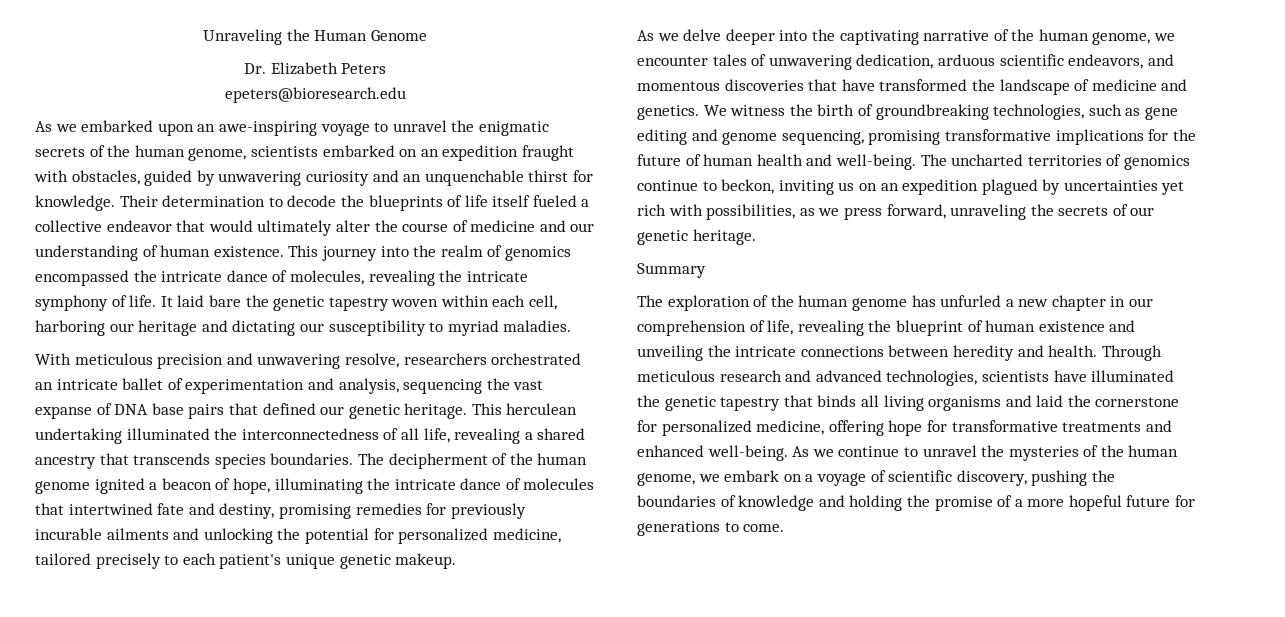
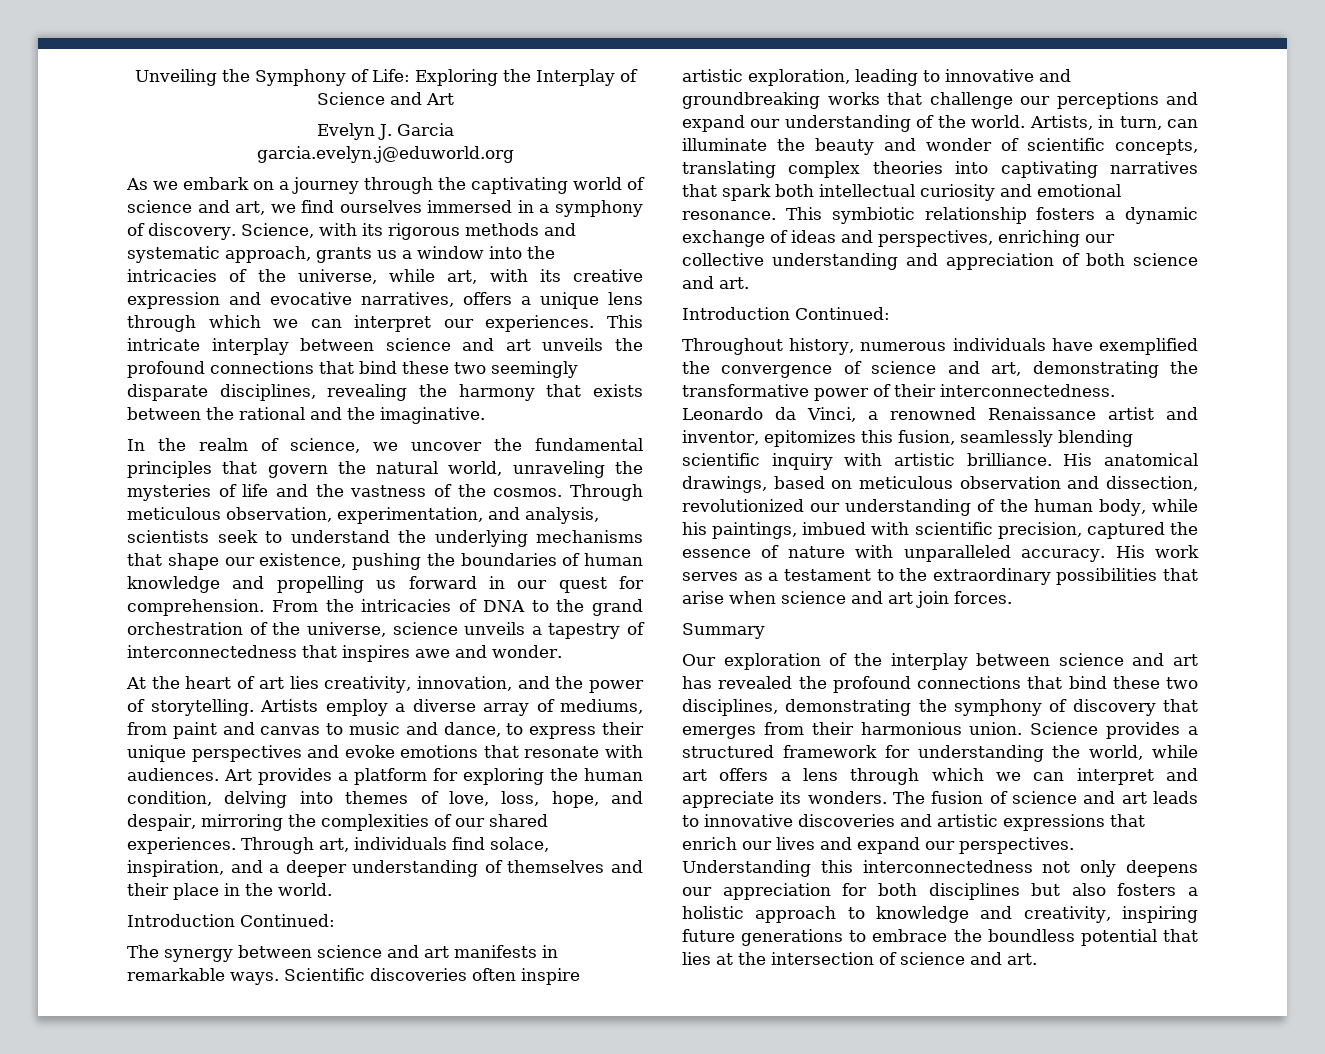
- Unraveling the Human Genome
- Dr. Elizabeth Peters
- epeters@bioresearch.edu
- As we embarked upon an awe-inspiring voyage to unravel the enigmatic secrets of the human genome, scientists embarked on an expedition fraught with obstacles, guided by unwavering curiosity and an unquenchable thirst for knowledge. Their determination to decode the blueprints of life itself fueled a collective endeavor that would ultimately alter the course of medicine and our understanding of human existence. This journey into the realm of genomics encompassed the intricate dance of molecules, revealing the intricate symphony of life. It laid bare the genetic tapestry woven within each cell, harboring our heritage and dictating our susceptibility to myriad maladies.
- With meticulous precision and unwavering resolve, researchers orchestrated an intricate ballet of experimentation and analysis, sequencing the vast expanse of DNA base pairs that defined our genetic heritage. This herculean undertaking illuminated the interconnectedness of all life, revealing a shared ancestry that transcends species boundaries. The decipherment of the human genome ignited a beacon of hope, illuminating the intricate dance of molecules that intertwined fate and destiny, promising remedies for previously incurable ailments and unlocking the potential for personalized medicine, tailored precisely to each patient's unique genetic makeup.
- As we delve deeper into the captivating narrative of the human genome, we encounter tales of unwavering dedication, arduous scientific endeavors, and momentous discoveries that have transformed the landscape of medicine and genetics. We witness the birth of groundbreaking technologies, such as gene editing and genome sequencing, promising transformative implications for the future of human health and well-being. The uncharted territories of genomics continue to beckon, inviting us on an expedition plagued by uncertainties yet rich with possibilities, as we press forward, unraveling the secrets of our genetic heritage.
+ Unveiling the Symphony of Life: Exploring the Interplay of Science and Art
+ Evelyn J. Garcia
+ garcia.evelyn.j@eduworld.org
+ As we embark on a journey through the captivating world of science and art, we find ourselves immersed in a symphony of discovery. Science, with its rigorous methods and systematic approach, grants us a window into the intricacies of the universe, while art, with its creative expression and evocative narratives, offers a unique lens through which we can interpret our experiences. This intricate interplay between science and art unveils the profound connections that bind these two seemingly disparate disciplines, revealing the harmony that exists between the rational and the imaginative.
+ In the realm of science, we uncover the fundamental principles that govern the natural world, unraveling the mysteries of life and the vastness of the cosmos. Through meticulous observation, experimentation, and analysis, scientists seek to understand the underlying mechanisms that shape our existence, pushing the boundaries of human knowledge and propelling us forward in our quest for comprehension. From the intricacies of DNA to the grand orchestration of the universe, science unveils a tapestry of interconnectedness that inspires awe and wonder.
+ At the heart of art lies creativity, innovation, and the power of storytelling. Artists employ a diverse array of mediums, from paint and canvas to music and dance, to express their unique perspectives and evoke emotions that resonate with audiences. Art provides a platform for exploring the human condition, delving into themes of love, loss, hope, and despair, mirroring the complexities of our shared experiences. Through art, individuals find solace, inspiration, and a deeper understanding of themselves and their place in the world.
+ Introduction Continued:
+ The synergy between science and art manifests in remarkable ways. Scientific discoveries often inspire artistic exploration, leading to innovative and groundbreaking works that challenge our perceptions and expand our understanding of the world. Artists, in turn, can illuminate the beauty and wonder of scientific concepts, translating complex theories into captivating narratives that spark both intellectual curiosity and emotional resonance. This symbiotic relationship fosters a dynamic exchange of ideas and perspectives, enriching our collective understanding and appreciation of both science and art.
+ Introduction Continued:
+ Throughout history, numerous individuals have exemplified the convergence of science and art, demonstrating the transformative power of their interconnectedness. Leonardo da Vinci, a renowned Renaissance artist and inventor, epitomizes this fusion, seamlessly blending scientific inquiry with artistic brilliance. His anatomical drawings, based on meticulous observation and dissection, revolutionized our understanding of the human body, while his paintings, imbued with scientific precision, captured the essence of nature with unparalleled accuracy. His work serves as a testament to the extraordinary possibilities that arise when science and art join forces.
  Summary
- The exploration of the human genome has unfurled a new chapter in our comprehension of life, revealing the blueprint of human existence and unveiling the intricate connections between heredity and health. Through meticulous research and advanced technologies, scientists have illuminated the genetic tapestry that binds all living organisms and laid the cornerstone for personalized medicine, offering hope for transformative treatments and enhanced well-being. As we continue to unravel the mysteries of the human genome, we embark on a voyage of scientific discovery, pushing the boundaries of knowledge and holding the promise of a more hopeful future for generations to come.
+ Our exploration of the interplay between science and art has revealed the profound connections that bind these two disciplines, demonstrating the symphony of discovery that emerges from their harmonious union. Science provides a structured framework for understanding the world, while art offers a lens through which we can interpret and appreciate its wonders. The fusion of science and art leads to innovative discoveries and artistic expressions that enrich our lives and expand our perspectives. Understanding this interconnectedness not only deepens our appreciation for both disciplines but also fosters a holistic approach to knowledge and creativity, inspiring future generations to embrace the boundless potential that lies at the intersection of science and art.

